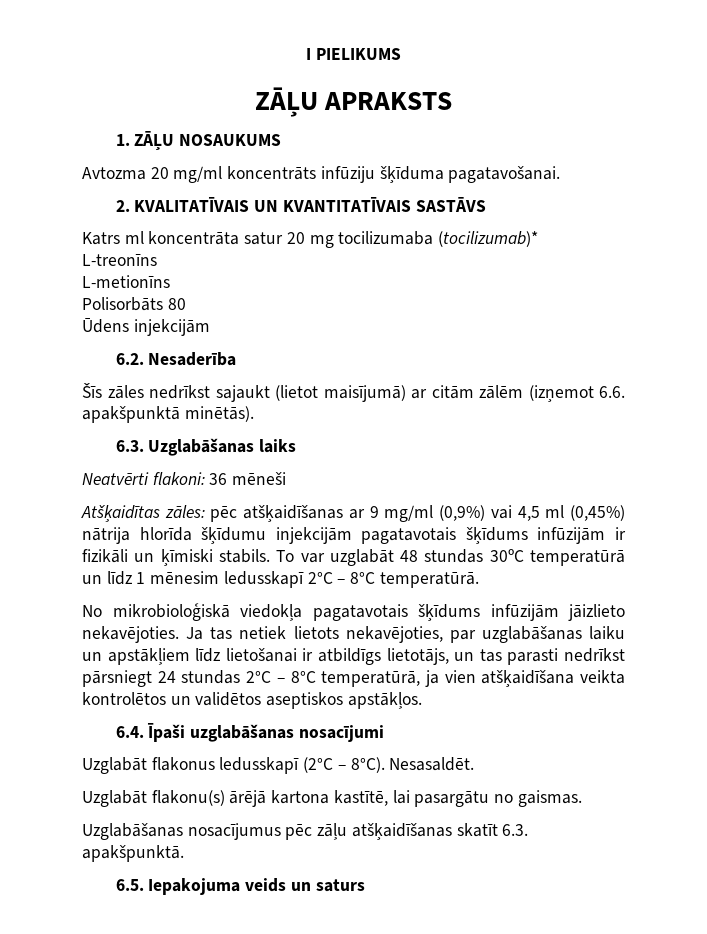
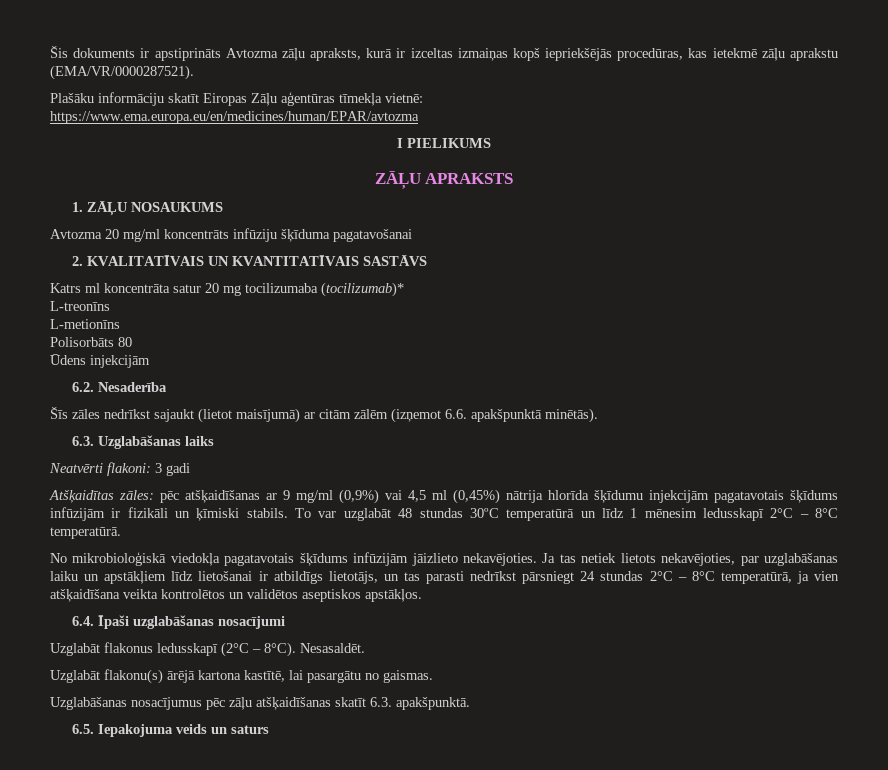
+ Šis dokuments ir apstiprināts Avtozma zāļu apraksts, kurā ir izceltas izmaiņas kopš iepriekšējās procedūras, kas ietekmē zāļu aprakstu (EMA/VR/0000287521).
+ Plašāku informāciju skatīt Eiropas Zāļu aģentūras tīmekļa vietnē:
+ https://www.ema.europa.eu/en/medicines/human/EPAR/avtozma
- Avtozma 20 mg/ml koncentrāts infūziju šķīduma pagatavošanai.
+ Avtozma 20 mg/ml koncentrāts infūziju šķīduma pagatavošanai
- Neatvērti flakoni: 36 mēneši
+ Neatvērti flakoni: 3 gadi

